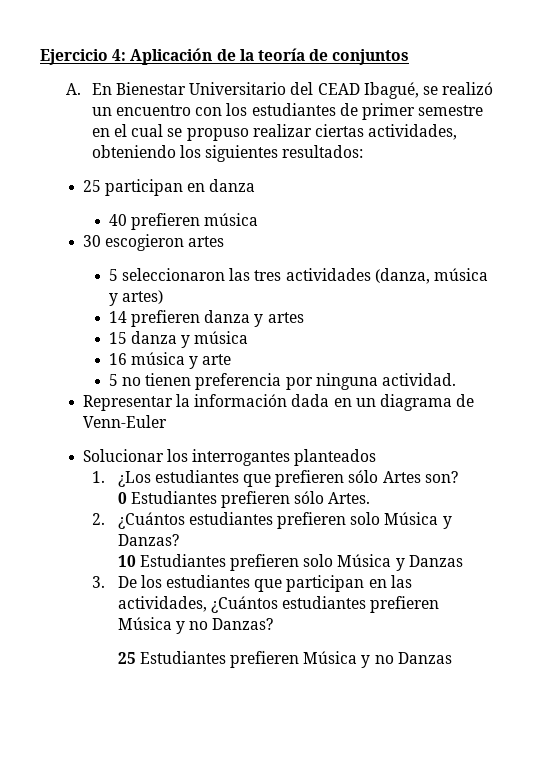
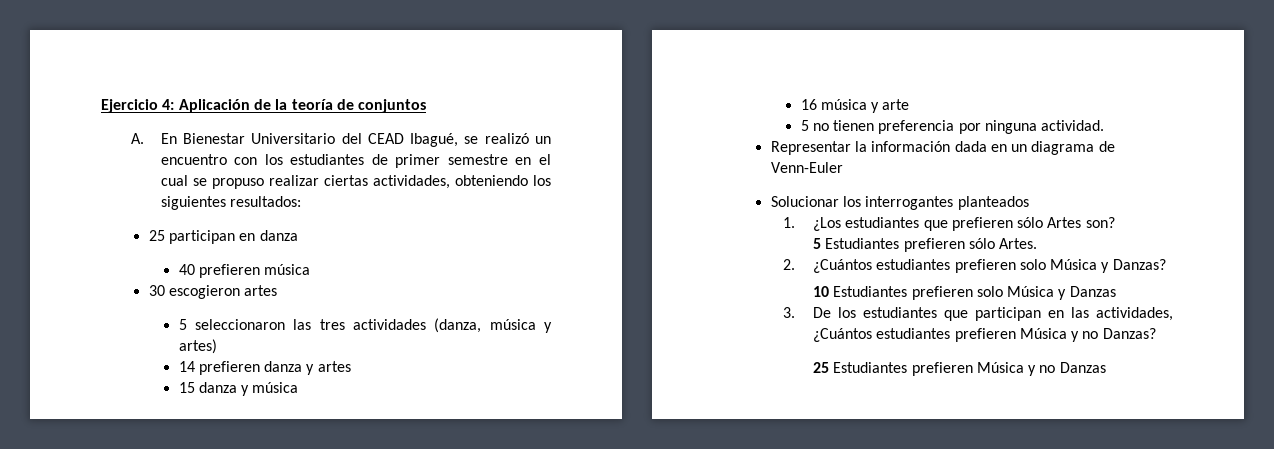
- 0 Estudiantes prefieren sólo Artes.
+ 5 Estudiantes prefieren sólo Artes.

